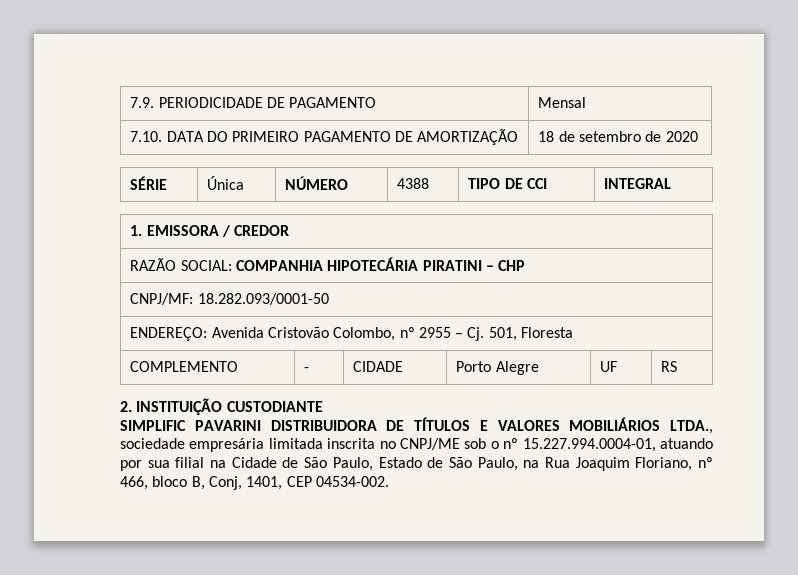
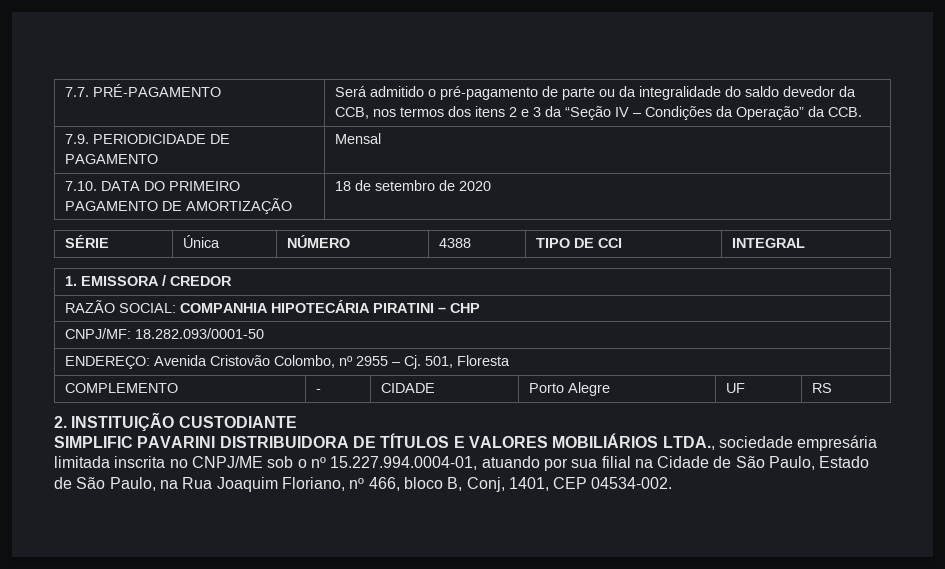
+ 7.7. PRÉ-PAGAMENTO | Será admitido o pré-pagamento de parte ou da integralidade do saldo devedor da CCB, nos termos dos itens 2 e 3 da “Seção IV – Condições da Operação” da CCB.

